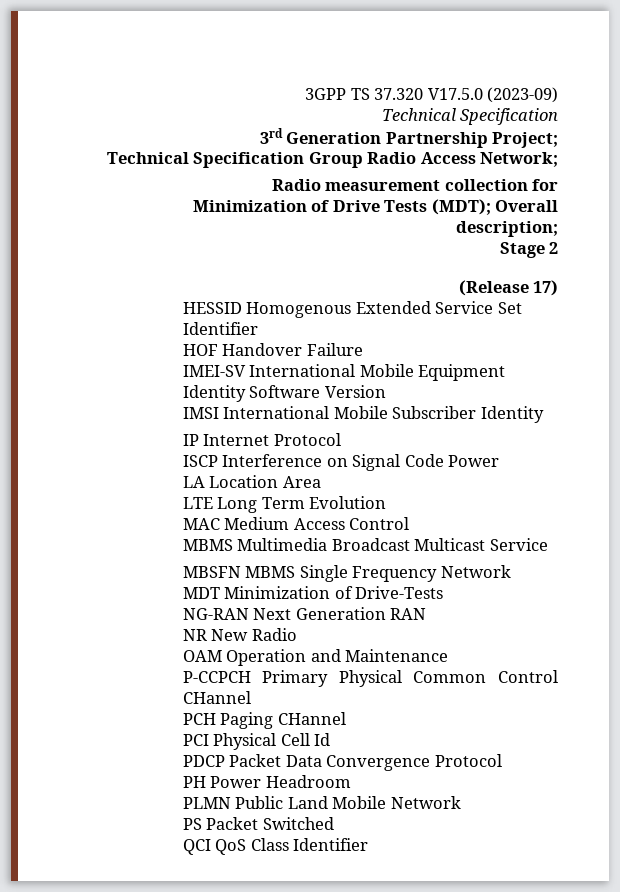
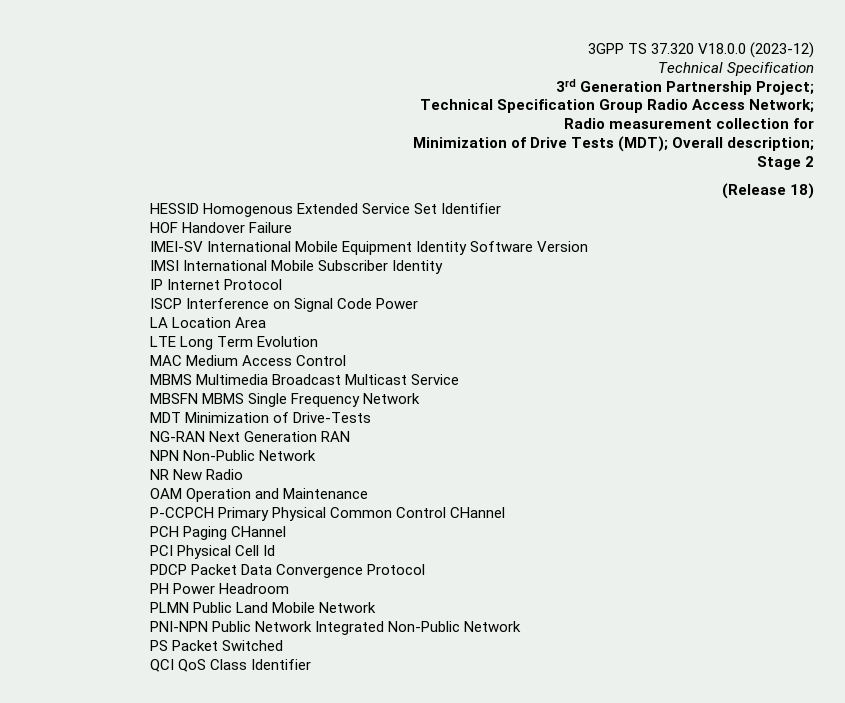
- 3GPP TS 37.320 V17.5.0 (2023-09)
+ 3GPP TS 37.320 V18.0.0 (2023-12)
- (Release 17)
+ (Release 18)
+ NPN Non-Public Network
+ PNI-NPN Public Network Integrated Non-Public Network

